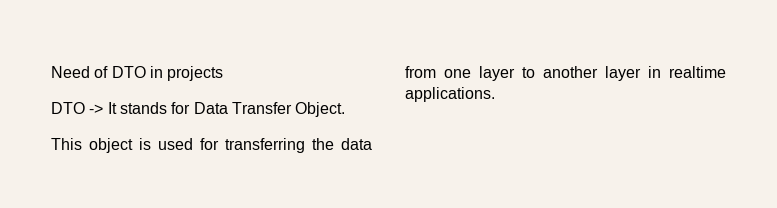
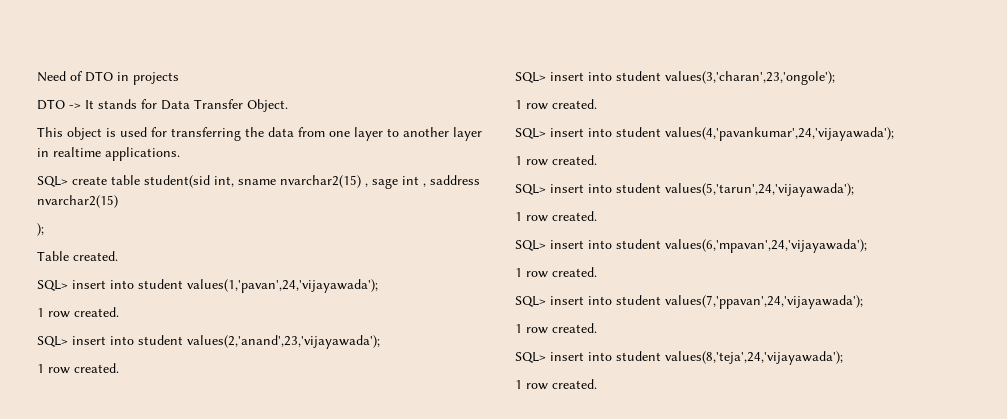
+ SQL> create table student(sid int, sname nvarchar2(15) , sage int , saddress nvarchar2(15)
+ );
+ Table created.
+ SQL> insert into student values(1,'pavan',24,'vijayawada');
+ 1 row created.
+ SQL> insert into student values(2,'anand',23,'vijayawada');
+ 1 row created.
+ SQL> insert into student values(3,'charan',23,'ongole');
+ 1 row created.
+ SQL> insert into student values(4,'pavankumar',24,'vijayawada');
+ 1 row created.
+ SQL> insert into student values(5,'tarun',24,'vijayawada');
+ 1 row created.
+ SQL> insert into student values(6,'mpavan',24,'vijayawada');
+ 1 row created.
+ SQL> insert into student values(7,'ppavan',24,'vijayawada');
+ 1 row created.
+ SQL> insert into student values(8,'teja',24,'vijayawada');
+ 1 row created.

